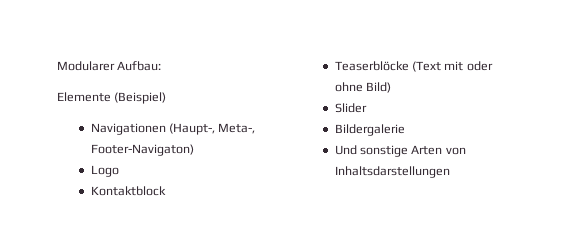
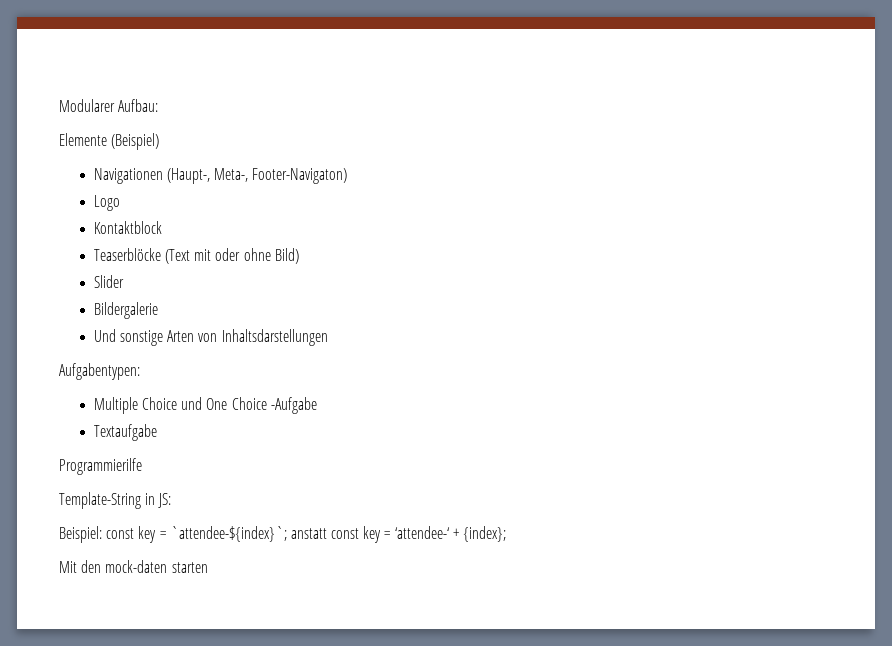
+ Aufgabentypen:
+ Multiple Choice und One Choice -Aufgabe
+ Textaufgabe
+ Programmierilfe
+ Template-String in JS:
+ Beispiel: const key = `attendee-${index}`; anstatt const key = ‘attendee-‘ + {index};
+ Mit den mock-daten starten

